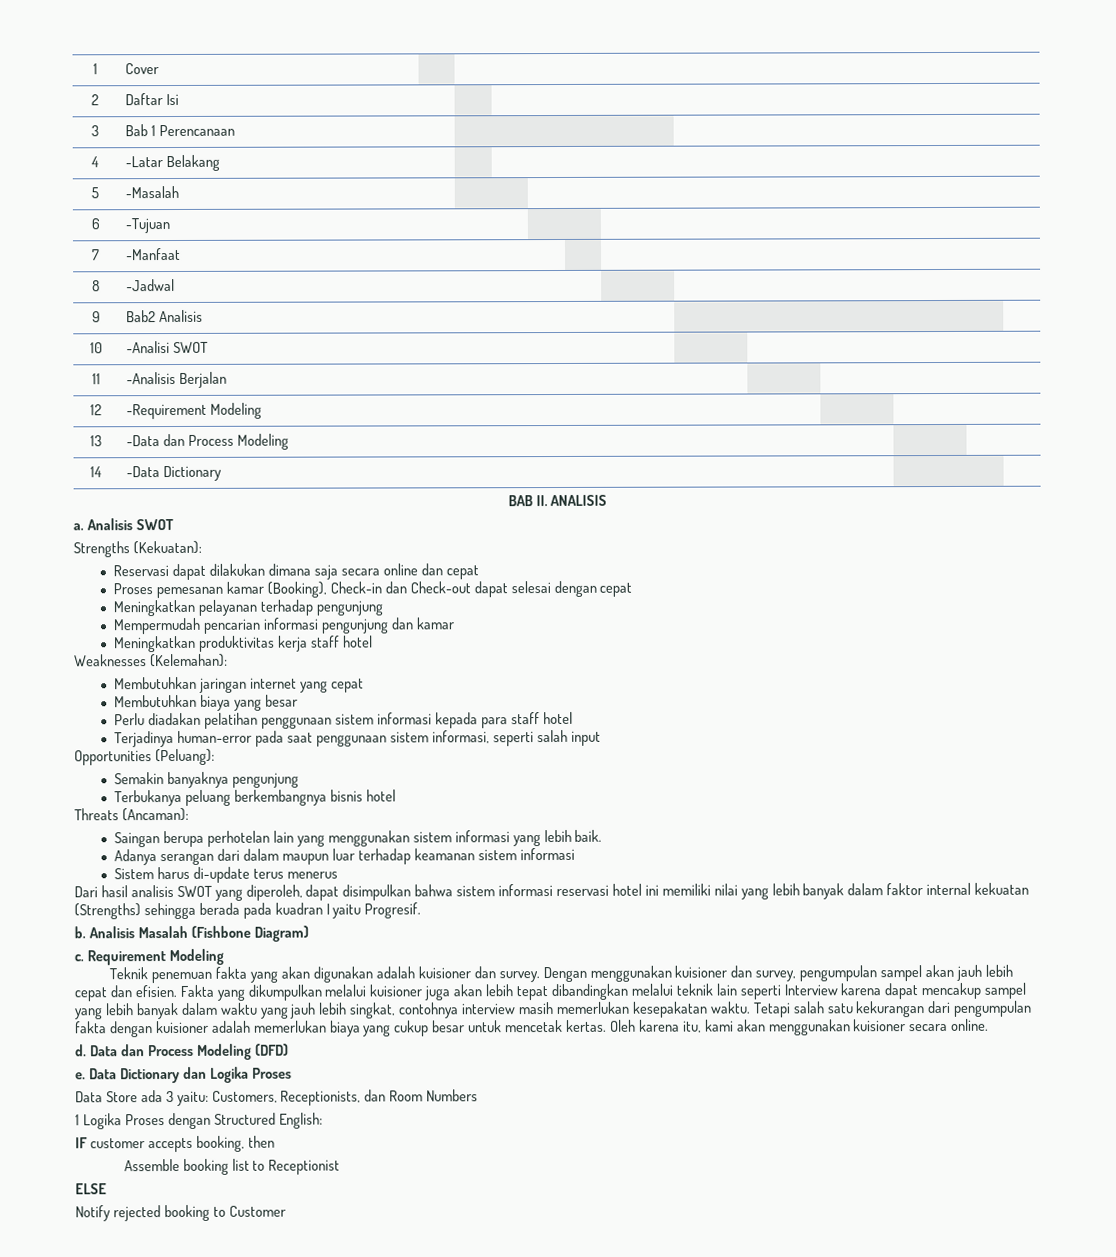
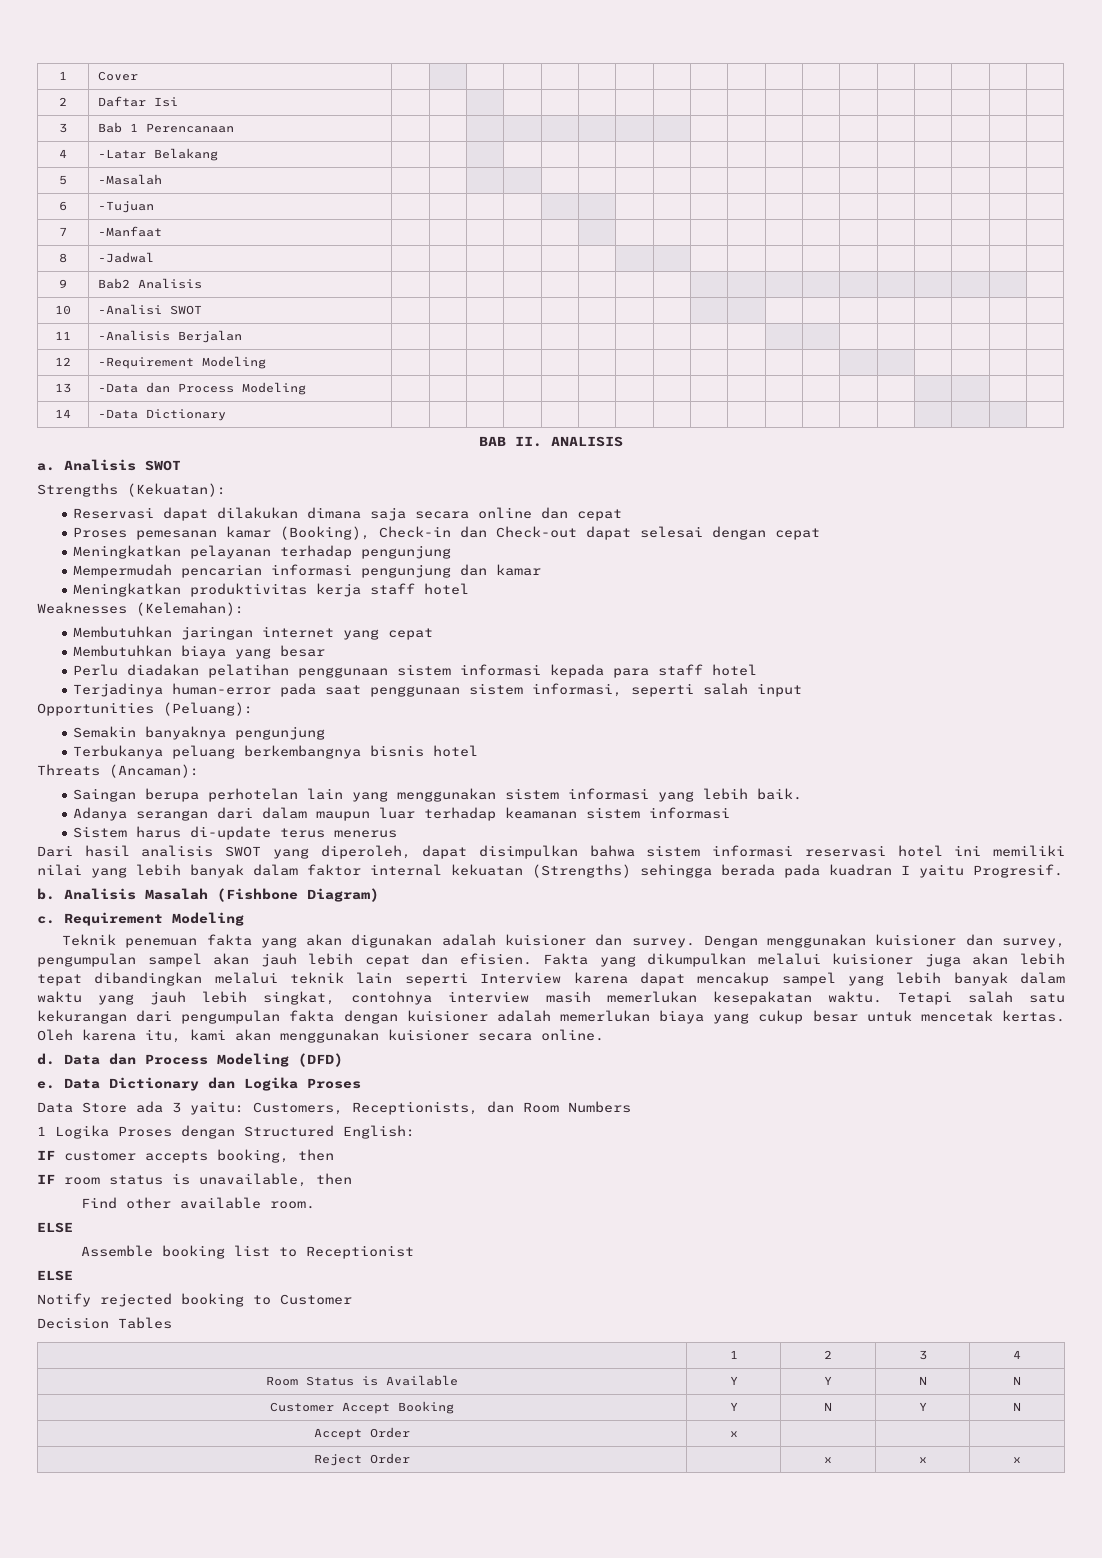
+ IF room status is unavailable, then
+ Find other available room.
+ ELSE
+ Decision Tables
+ | 1 | 2 | 3 | 4
+ Room Status is Available | Y | Y | N | N
+ Customer Accept Booking | Y | N | Y | N
+ Accept Order | x | | |
+ Reject Order | | x | x | x

